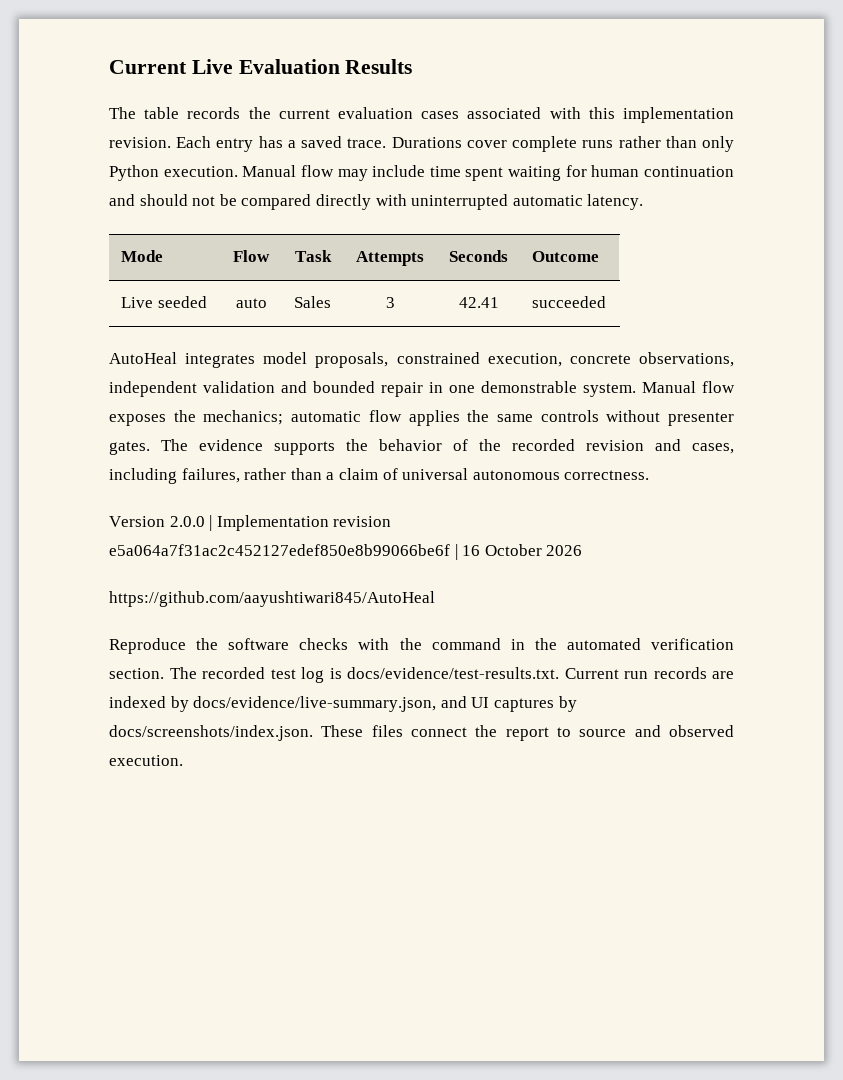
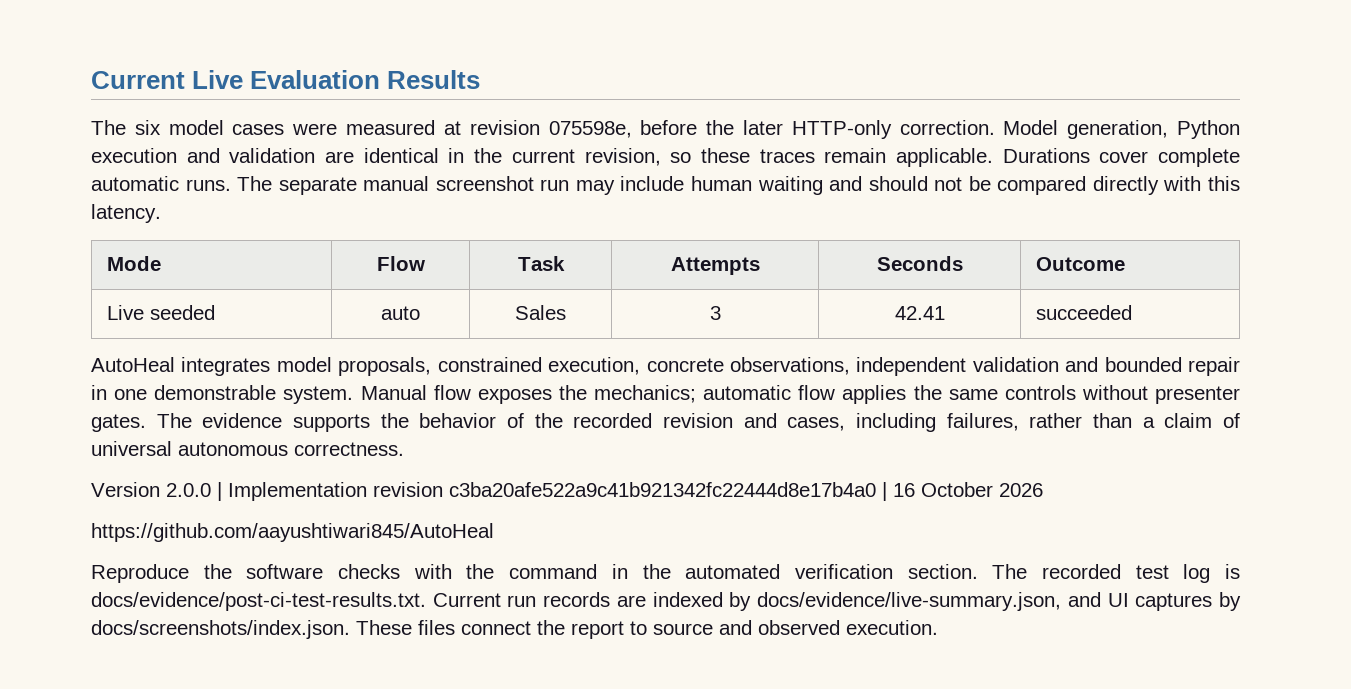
- The table records the current evaluation cases associated with this implementation revision. Each entry has a saved trace. Durations cover complete runs rather than only Python execution. Manual flow may include time spent waiting for human continuation and should not be compared directly with uninterrupted automatic latency.
+ The six model cases were measured at revision 075598e, before the later HTTP-only correction. Model generation, Python execution and validation are identical in the current revision, so these traces remain applicable. Durations cover complete automatic runs. The separate manual screenshot run may include human waiting and should not be compared directly with this latency.
- Version 2.0.0 | Implementation revision e5a064a7f31ac2c452127edef850e8b99066be6f | 16 October 2026
+ Version 2.0.0 | Implementation revision c3ba20afe522a9c41b921342fc22444d8e17b4a0 | 16 October 2026
- The recorded test log is docs/evidence/test-results.txt. Current run records are indexed by docs/evidence/live-summary.json, and UI captures by docs/screenshots/index.json. These files connect the report to source and observed execution.
+ The recorded test log is docs/evidence/post-ci-test-results.txt. Current run records are indexed by docs/evidence/live-summary.json, and UI captures by docs/screenshots/index.json. These files connect the report to source and observed execution.

